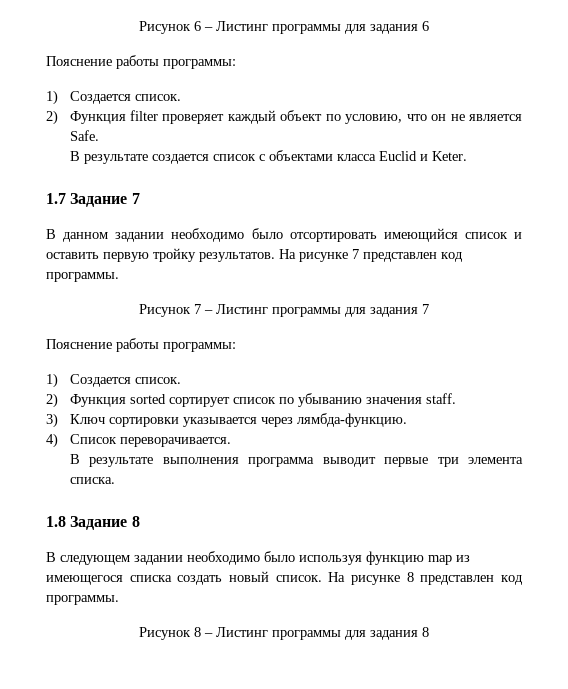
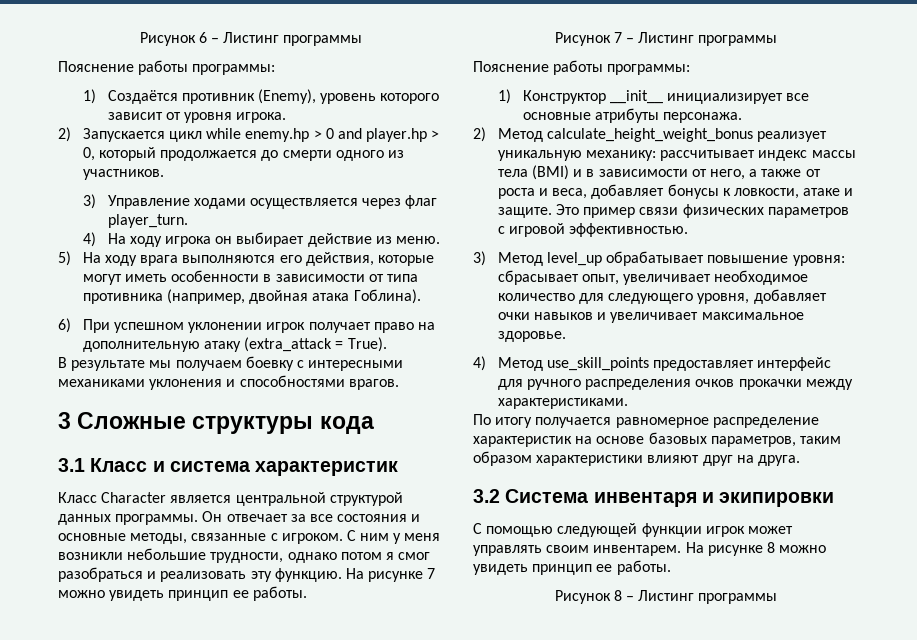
- Рисунок 6 – Листинг программы для задания 6
+ Рисунок 6 – Листинг программы
  Пояснение работы программы:
- 1) Создается список.
- 2) Функция filter проверяет каждый объект по условию, что он не является Safe.
- В результате создается список с объектами класса Euclid и Keter.
- 1.7 Задание 7
- В данном задании необходимо было отсортировать имеющийся список и оставить первую тройку результатов. На рисунке 7 представлен код программы.
+ 1) Создаётся противник (Enemy), уровень которого зависит от уровня игрока.
+ 2) Запускается цикл while enemy.hp > 0 and player.hp > 0, который продолжается до смерти одного из участников.
+ 3) Управление ходами осуществляется через флаг player_turn.
+ 4) На ходу игрока он выбирает действие из меню.
+ 5) На ходу врага выполняются его действия, которые могут иметь особенности в зависимости от типа противника (например, двойная атака Гоблина).
+ 6) При успешном уклонении игрок получает право на дополнительную атаку (extra_attack = True).
+ В результате мы получаем боевку с интересными механиками уклонения и способностями врагов.
+ 3 Сложные структуры кода
+ 3.1 Класс и система характеристик
+ Класс Character является центральной структурой данных программы. Он отвечает за все состояния и основные методы, связанные с игроком. С ним у меня возникли небольшие трудности, однако потом я смог разобраться и реализовать эту функцию. На рисунке 7 можно увидеть принцип ее работы.
- Рисунок 7 – Листинг программы для задания 7
+ Рисунок 7 – Листинг программы
  Пояснение работы программы:
- 1) Создается список.
- 2) Функция sorted сортирует список по убыванию значения staff.
- 3) Ключ сортировки указывается через лямбда-функцию.
- 4) Список переворачивается.
- В результате выполнения программа выводит первые три элемента списка.
- 1.8 Задание 8
- В следующем задании необходимо было используя функцию map из имеющегося списка создать новый список. На рисунке 8 представлен код программы.
+ 1) Конструктор __init__ инициализирует все основные атрибуты персонажа.
+ 2) Метод calculate_height_weight_bonus реализует уникальную механику: рассчитывает индекс массы тела (BMI) и в зависимости от него, а также от роста и веса, добавляет бонусы к ловкости, атаке и защите. Это пример связи физических параметров с игровой эффективностью.
+ 3) Метод level_up обрабатывает повышение уровня: сбрасывает опыт, увеличивает необходимое количество для следующего уровня, добавляет очки навыков и увеличивает максимальное здоровье.
+ 4) Метод use_skill_points предоставляет интерфейс для ручного распределения очков прокачки между характеристиками.
+ По итогу получается равномерное распределение характеристик на основе базовых параметров, таким образом характеристики влияют друг на друга.
+ 3.2 Система инвентаря и экипировки
+ С помощью следующей функции игрок может управлять своим инвентарем. На рисунке 8 можно увидеть принцип ее работы.
- Рисунок 8 – Листинг программы для задания 8
+ Рисунок 8 – Листинг программы

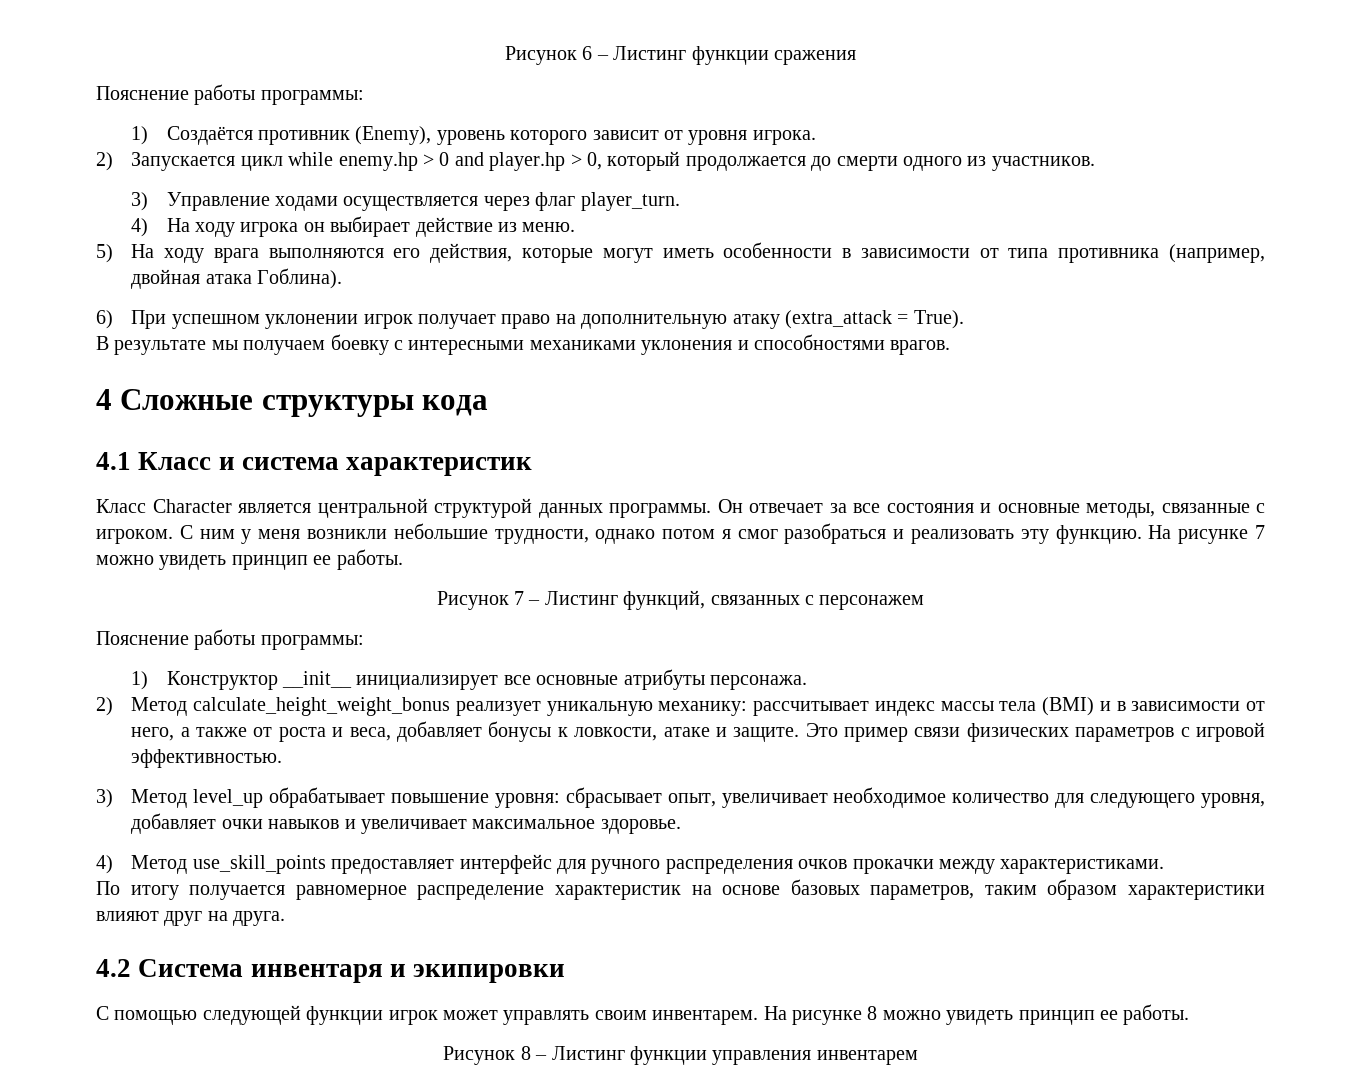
- Рисунок 6 – Листинг программы
+ Рисунок 6 – Листинг функции сражения
- 3 Сложные структуры кода
+ 4 Сложные структуры кода
- 3.1 Класс и система характеристик
+ 4.1 Класс и система характеристик
- Рисунок 7 – Листинг программы
+ Рисунок 7 – Листинг функций, связанных с персонажем
- 3.2 Система инвентаря и экипировки
+ 4.2 Система инвентаря и экипировки
- Рисунок 8 – Листинг программы
+ Рисунок 8 – Листинг функции управления инвентарем

